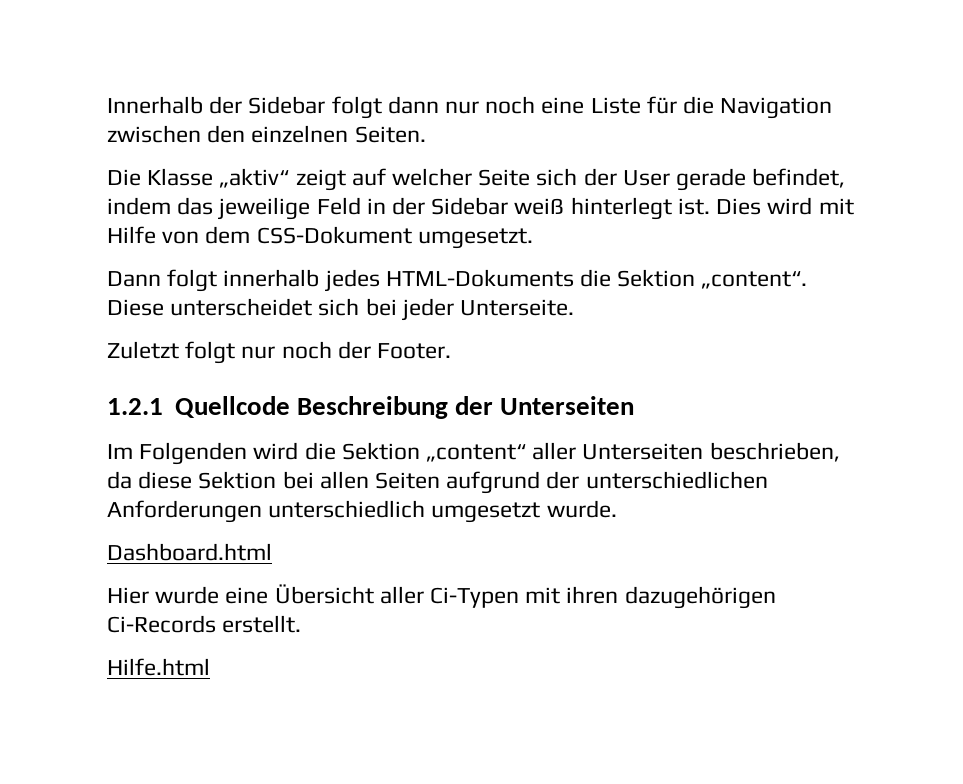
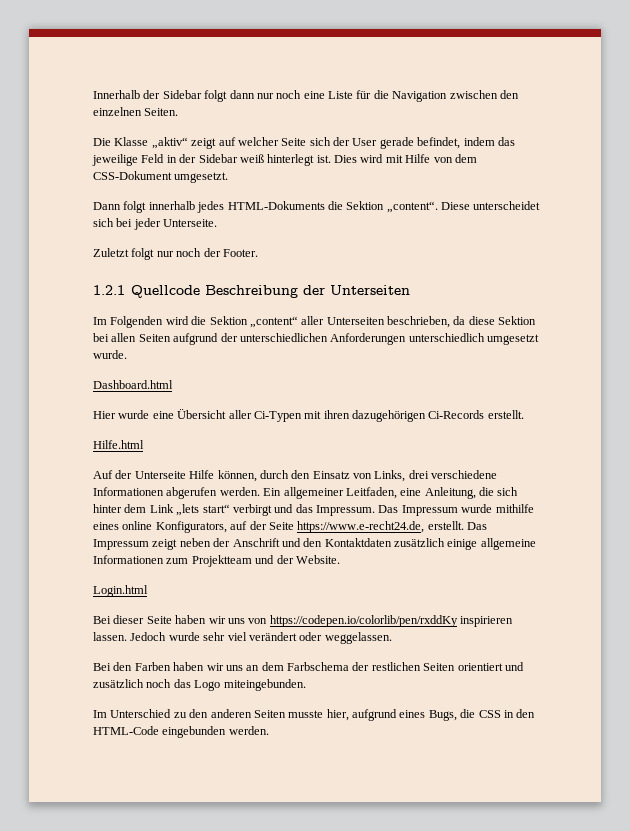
+ Auf der Unterseite Hilfe können, durch den Einsatz von Links, drei verschiedene Informationen abgerufen werden. Ein allgemeiner Leitfaden, eine Anleitung, die sich hinter dem Link „lets start“ verbirgt und das Impressum. Das Impressum wurde mithilfe eines online Konfigurators, auf der Seite https://www.e-recht24.de, erstellt. Das Impressum zeigt neben der Anschrift und den Kontaktdaten zusätzlich einige allgemeine Informationen zum Projektteam und der Website.
+ Login.html
+ Bei dieser Seite haben wir uns von https://codepen.io/colorlib/pen/rxddKy inspirieren lassen. Jedoch wurde sehr viel verändert oder weggelassen.
+ Bei den Farben haben wir uns an dem Farbschema der restlichen Seiten orientiert und zusätzlich noch das Logo miteingebunden.
+ Im Unterschied zu den anderen Seiten musste hier, aufgrund eines Bugs, die CSS in den HTML-Code eingebunden werden.

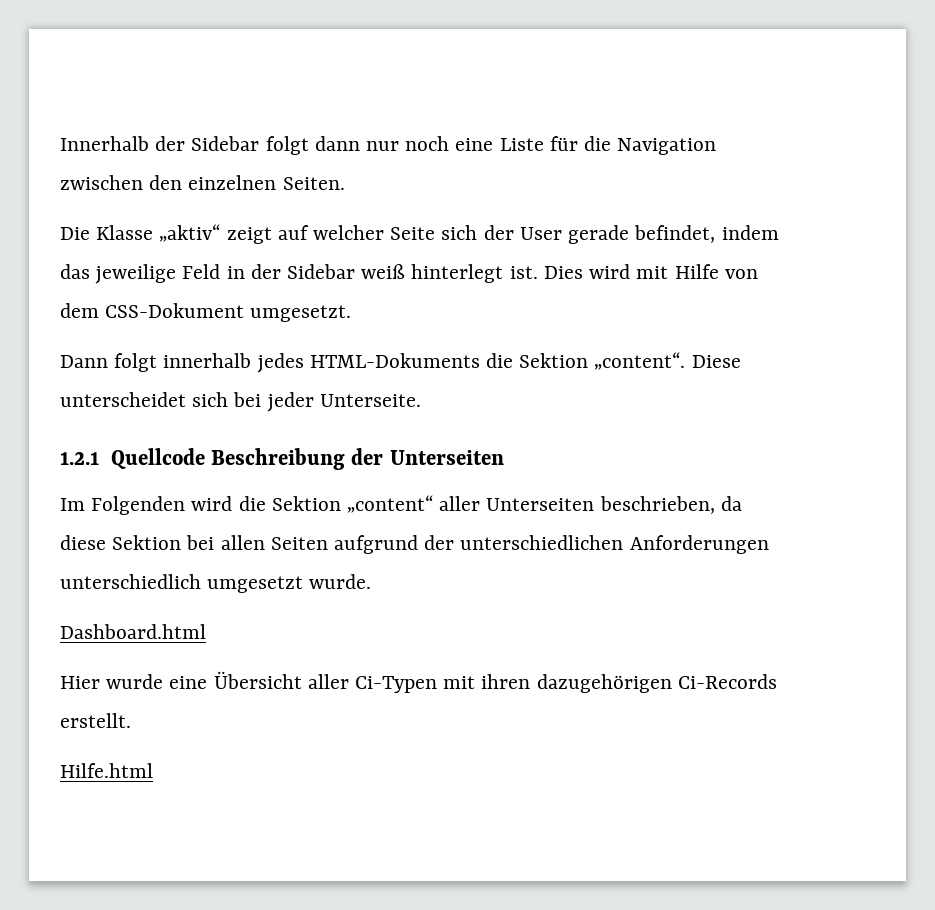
- Zuletzt folgt nur noch der Footer.
- Auf der Unterseite Hilfe können, durch den Einsatz von Links, drei verschiedene Informationen abgerufen werden. Ein allgemeiner Leitfaden, eine Anleitung, die sich hinter dem Link „lets start“ verbirgt und das Impressum. Das Impressum wurde mithilfe eines online Konfigurators, auf der Seite https://www.e-recht24.de, erstellt. Das Impressum zeigt neben der Anschrift und den Kontaktdaten zusätzlich einige allgemeine Informationen zum Projektteam und der Website.
- Login.html
- Bei dieser Seite haben wir uns von https://codepen.io/colorlib/pen/rxddKy inspirieren lassen. Jedoch wurde sehr viel verändert oder weggelassen.
- Bei den Farben haben wir uns an dem Farbschema der restlichen Seiten orientiert und zusätzlich noch das Logo miteingebunden.
- Im Unterschied zu den anderen Seiten musste hier, aufgrund eines Bugs, die CSS in den HTML-Code eingebunden werden.

